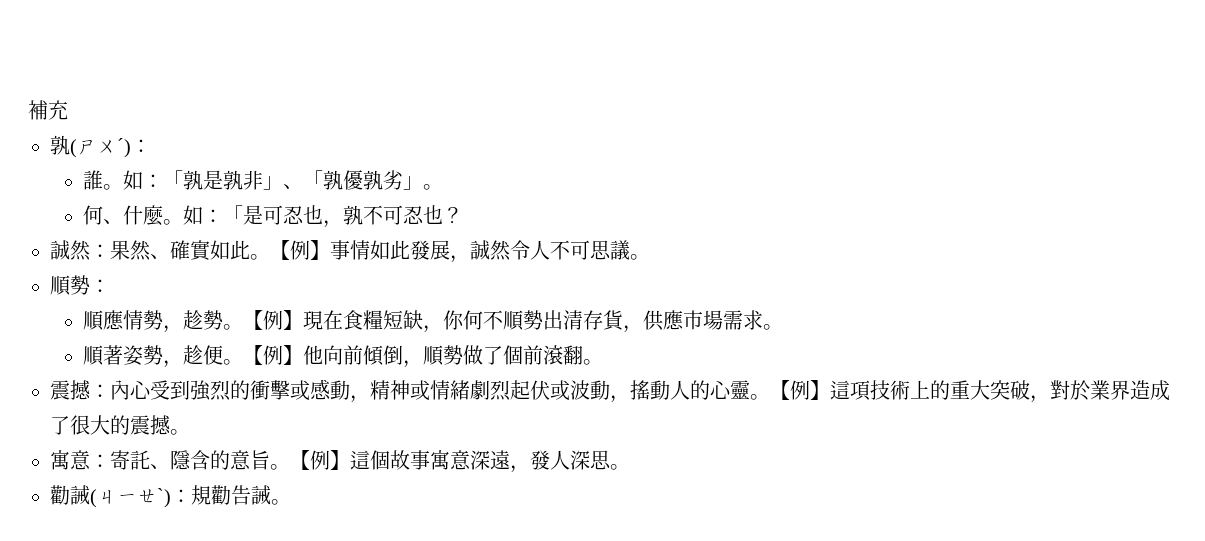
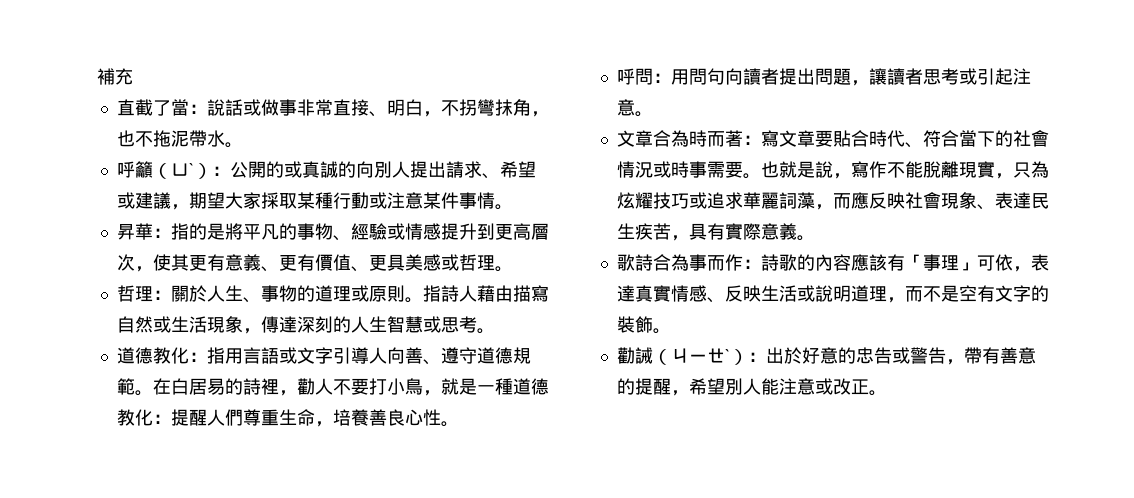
- 孰(ㄕㄨˊ)：
- 誰。如：「孰是孰非」、「孰優孰劣」。
- 何、什麼。如：「是可忍也，孰不可忍也？
- 誠然：果然、確實如此。【例】事情如此發展，誠然令人不可思議。
- 順勢：
- 順應情勢，趁勢。【例】現在食糧短缺，你何不順勢出清存貨，供應市場需求。
- 順著姿勢，趁便。【例】他向前傾倒，順勢做了個前滾翻。
- 震撼：內心受到強烈的衝擊或感動，精神或情緒劇烈起伏或波動，搖動人的心靈。【例】這項技術上的重大突破，對於業界造成了很大的震撼。
- 寓意：寄託、隱含的意旨。【例】這個故事寓意深遠，發人深思。
- 勸誡(ㄐㄧㄝˋ)：規勸告誡。
+ 直截了當：說話或做事非常直接、明白，不拐彎抹角，也不拖泥帶水。
+ 呼籲（ㄩˋ）：公開的或真誠的向別人提出請求、希望或建議，期望大家採取某種行動或注意某件事情。
+ 昇華：指的是將平凡的事物、經驗或情感提升到更高層次，使其更有意義、更有價值、更具美感或哲理。
+ 哲理：關於人生、事物的道理或原則。指詩人藉由描寫自然或生活現象，傳達深刻的人生智慧或思考。
+ 道德教化：指用言語或文字引導人向善、遵守道德規範。在白居易的詩裡，勸人不要打小鳥，就是一種道德教化：提醒人們尊重生命，培養善良心性。
+ 呼問：用問句向讀者提出問題，讓讀者思考或引起注意。
+ 文章合為時而著：寫文章要貼合時代、符合當下的社會情況或時事需要。也就是說，寫作不能脫離現實，只為炫耀技巧或追求華麗詞藻，而應反映社會現象、表達民生疾苦，具有實際意義。
+ 歌詩合為事而作：詩歌的內容應該有「事理」可依，表達真實情感、反映生活或說明道理，而不是空有文字的裝飾。
+ 勸誡（ㄐㄧㄝˋ）：出於好意的忠告或警告，帶有善意的提醒，希望別人能注意或改正。

